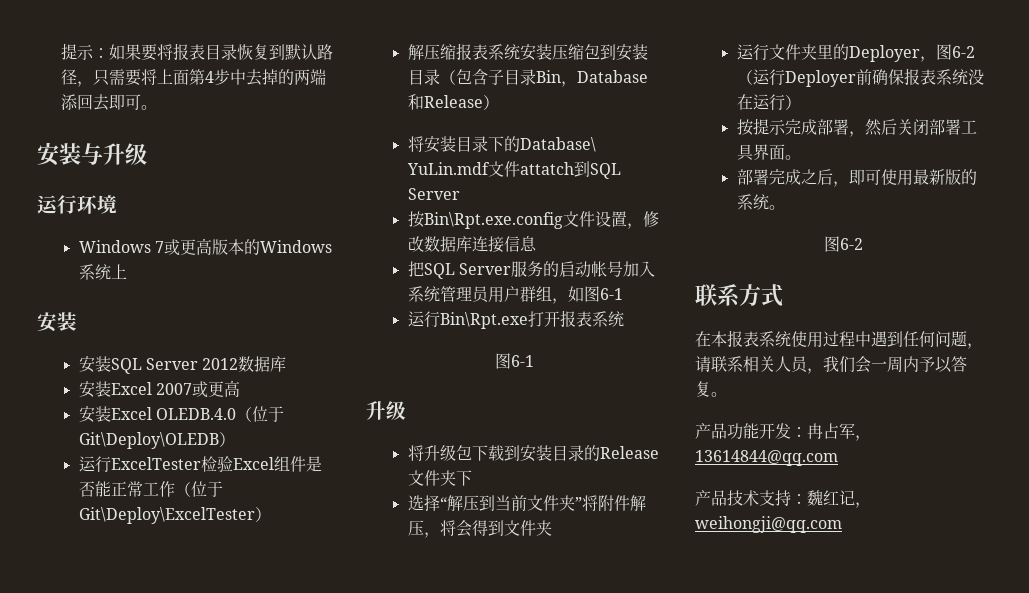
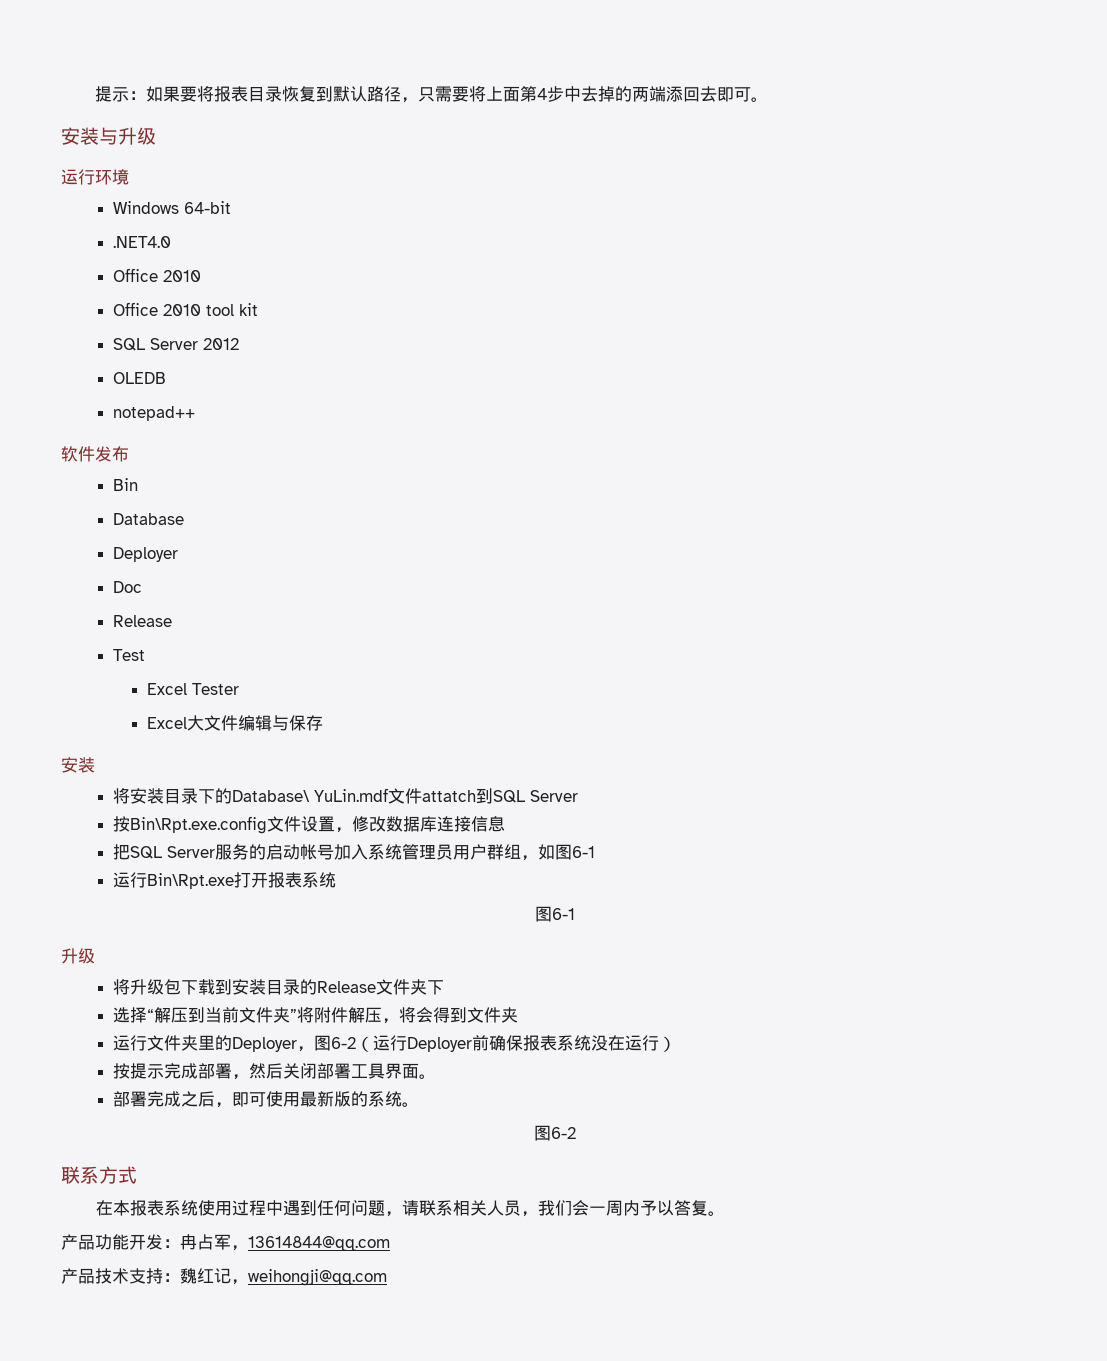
- Windows 7或更高版本的Windows系统上
+ Windows 64-bit
+ .NET4.0
+ Office 2010
+ Office 2010 tool kit
+ SQL Server 2012
+ OLEDB
+ notepad++
+ 软件发布
+ Bin
+ Database
+ Deployer
+ Doc
+ Release
+ Test
+ Excel Tester
+ Excel大文件编辑与保存
  安装
- 安装SQL Server 2012数据库
- 安装Excel 2007或更高
- 安装Excel OLEDB.4.0（位于Git\Deploy\OLEDB）
- 运行ExcelTester检验Excel组件是否能正常工作（位于Git\Deploy\ExcelTester）
- 解压缩报表系统安装压缩包到安装目录（包含子目录Bin，Database和Release）

